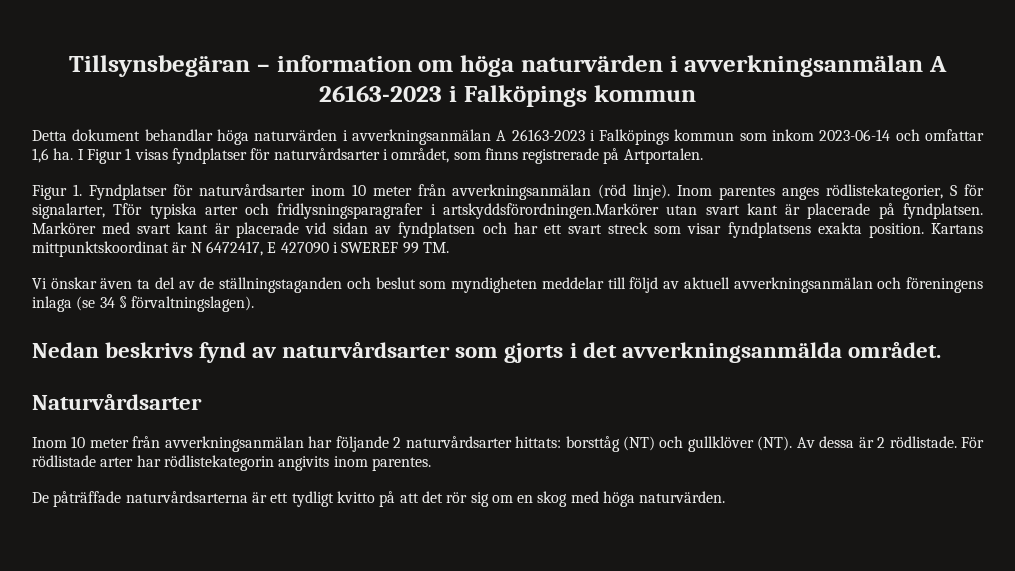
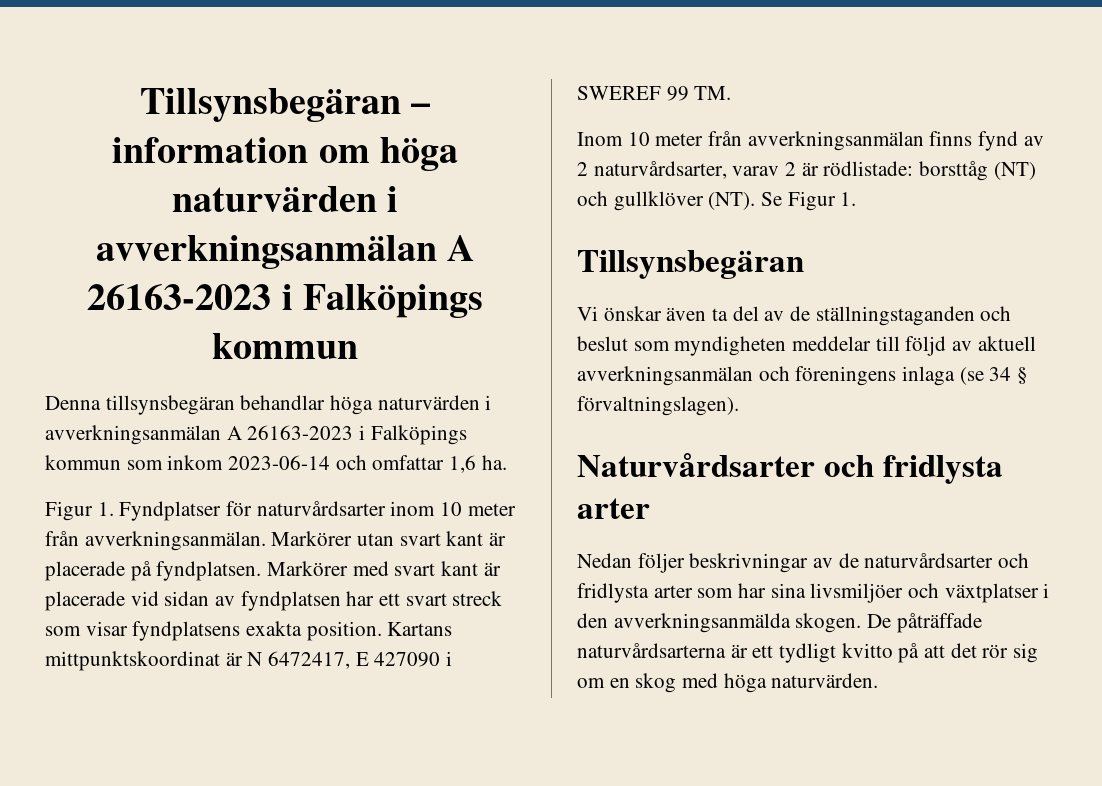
- Detta dokument behandlar höga naturvärden i avverkningsanmälan A 26163-2023 i Falköpings kommun som inkom 2023-06-14 och omfattar 1,6 ha. I Figur 1 visas fyndplatser för naturvårdsarter i området, som finns registrerade på Artportalen.
+ Denna tillsynsbegäran behandlar höga naturvärden i avverkningsanmälan A 26163-2023 i Falköpings kommun som inkom 2023-06-14 och omfattar 1,6 ha.
- Figur 1. Fyndplatser för naturvårdsarter inom 10 meter från avverkningsanmälan (röd linje). Inom parentes anges rödlistekategorier, S för signalarter, Tför typiska arter och fridlysningsparagrafer i artskyddsförordningen.Markörer utan svart kant är placerade på fyndplatsen.
+ Figur 1. Fyndplatser för naturvårdsarter inom 10 meter från avverkningsanmälan. Markörer utan svart kant är placerade på fyndplatsen.
- Markörer med svart kant är placerade vid sidan av fyndplatsen och har ett svart streck som visar fyndplatsens exakta position.
+ Markörer med svart kant är placerade vid sidan av fyndplatsen har ett svart streck som visar fyndplatsens exakta position.
+ Inom 10 meter från avverkningsanmälan finns fynd av 2 naturvårdsarter, varav 2 är rödlistade: borsttåg (NT) och gullklöver (NT). Se Figur 1.
+ Tillsynsbegäran
- Nedan beskrivs fynd av naturvårdsarter som gjorts i det avverkningsanmälda området.
- Naturvårdsarter
- Inom 10 meter från avverkningsanmälan har följande 2 naturvårdsarter hittats: borsttåg (NT) och gullklöver (NT). Av dessa är 2 rödlistade. För rödlistade arter har rödlistekategorin angivits inom parentes.
- De påträffade naturvårdsarterna är ett tydligt kvitto på att det rör sig om en skog med höga naturvärden.
+ Naturvårdsarter och fridlysta arter
+ Nedan följer beskrivningar av de naturvårdsarter och fridlysta arter som har sina livsmiljöer och växtplatser i den avverkningsanmälda skogen. De påträffade naturvårdsarterna är ett tydligt kvitto på att det rör sig om en skog med höga naturvärden.

